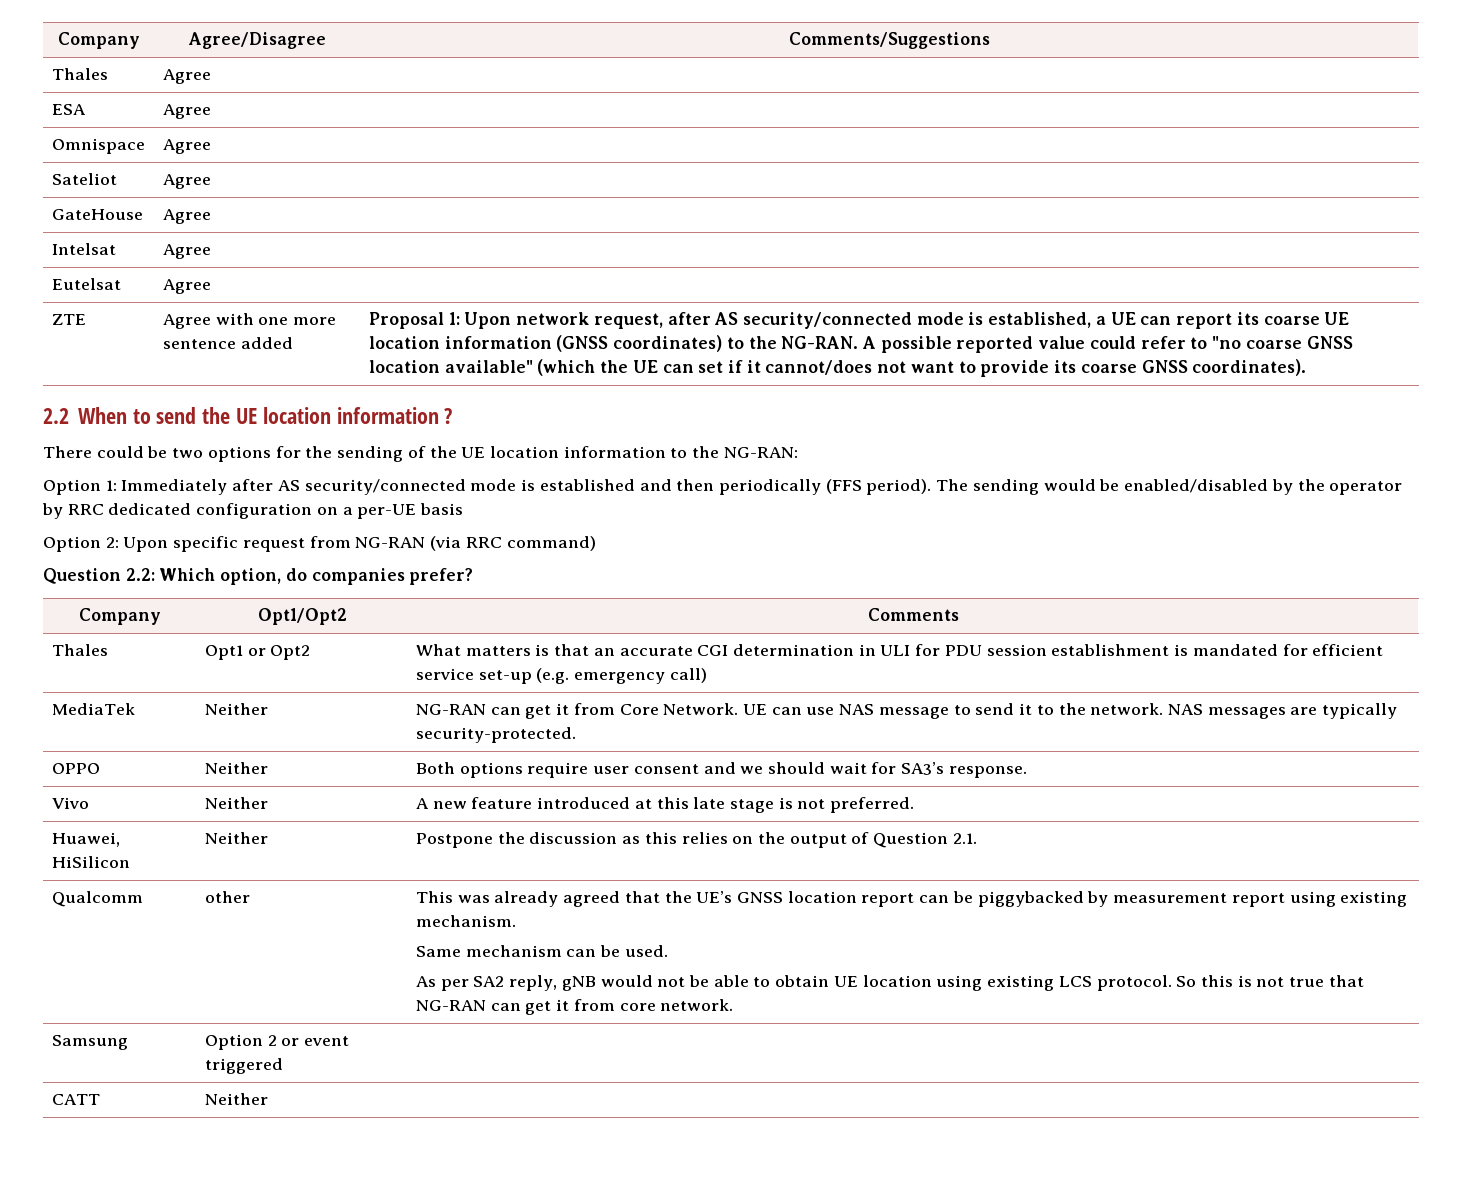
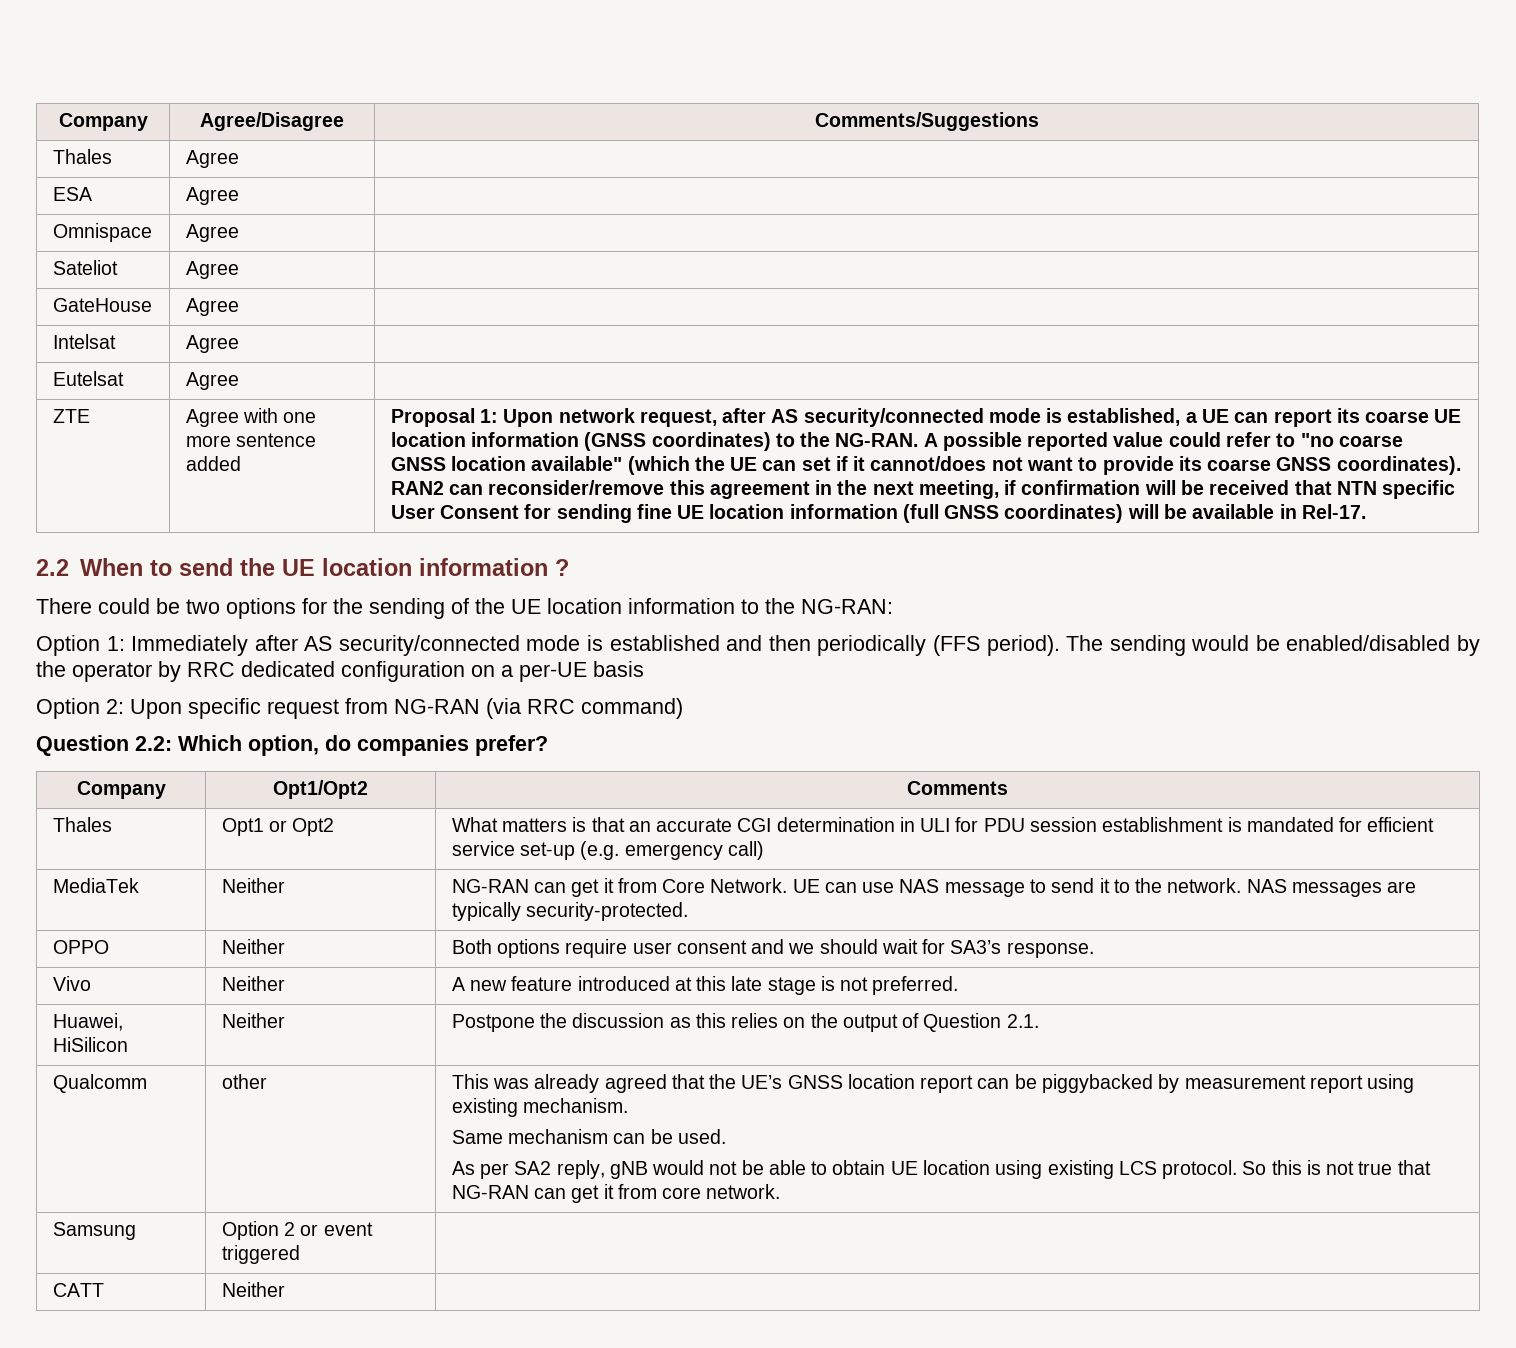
+ RAN2 can reconsider/remove this agreement in the next meeting, if confirmation will be received that NTN specific User Consent for sending fine UE location information (full GNSS coordinates) will be available in Rel-17.

